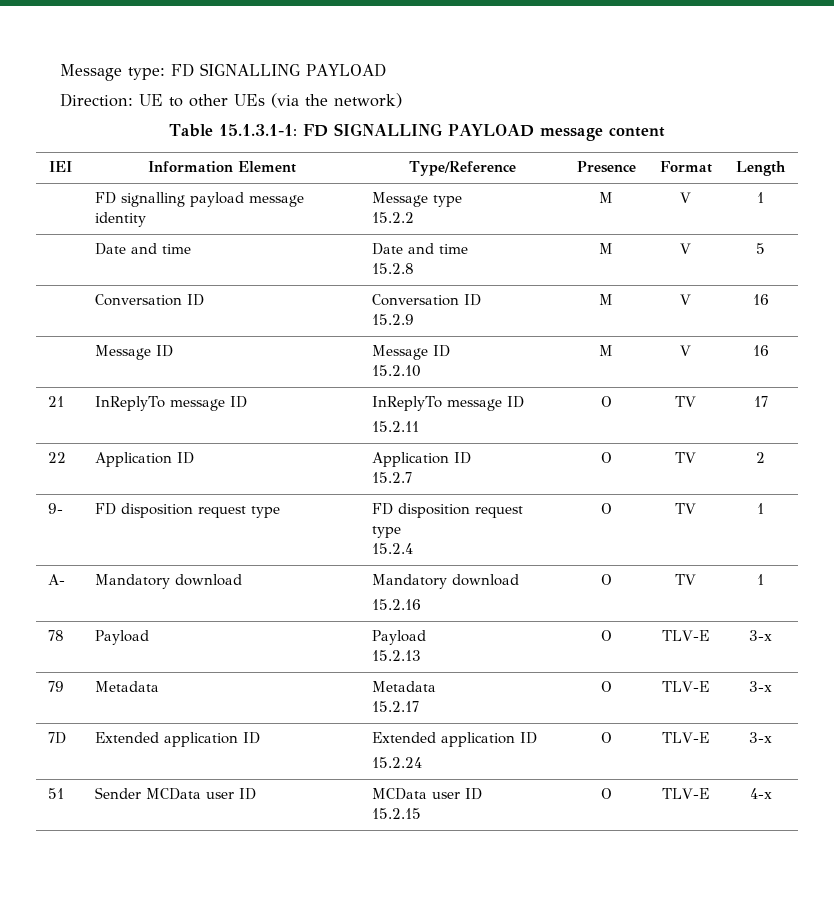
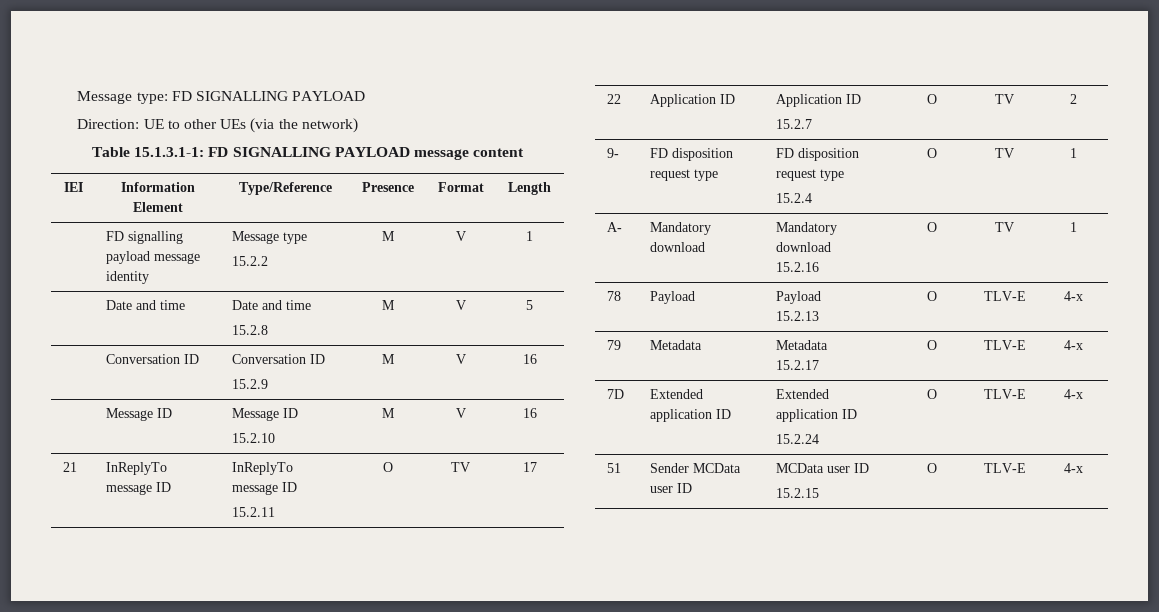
  78 | Payload | Payload
- 15.2.13 | O | TLV-E | 3-x
+ 15.2.13 | O | TLV-E | 4-x
  79 | Metadata | Metadata
- 15.2.17 | O | TLV-E | 3-x
+ 15.2.17 | O | TLV-E | 4-x
  7D | Extended application ID | Extended application ID
- 15.2.24 | O | TLV-E | 3-x
+ 15.2.24 | O | TLV-E | 4-x

